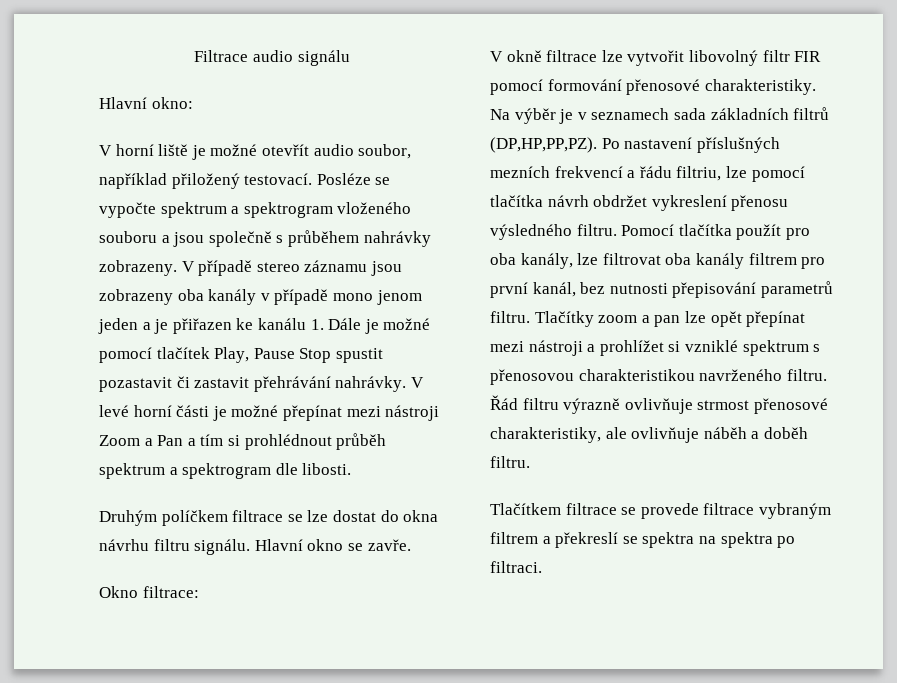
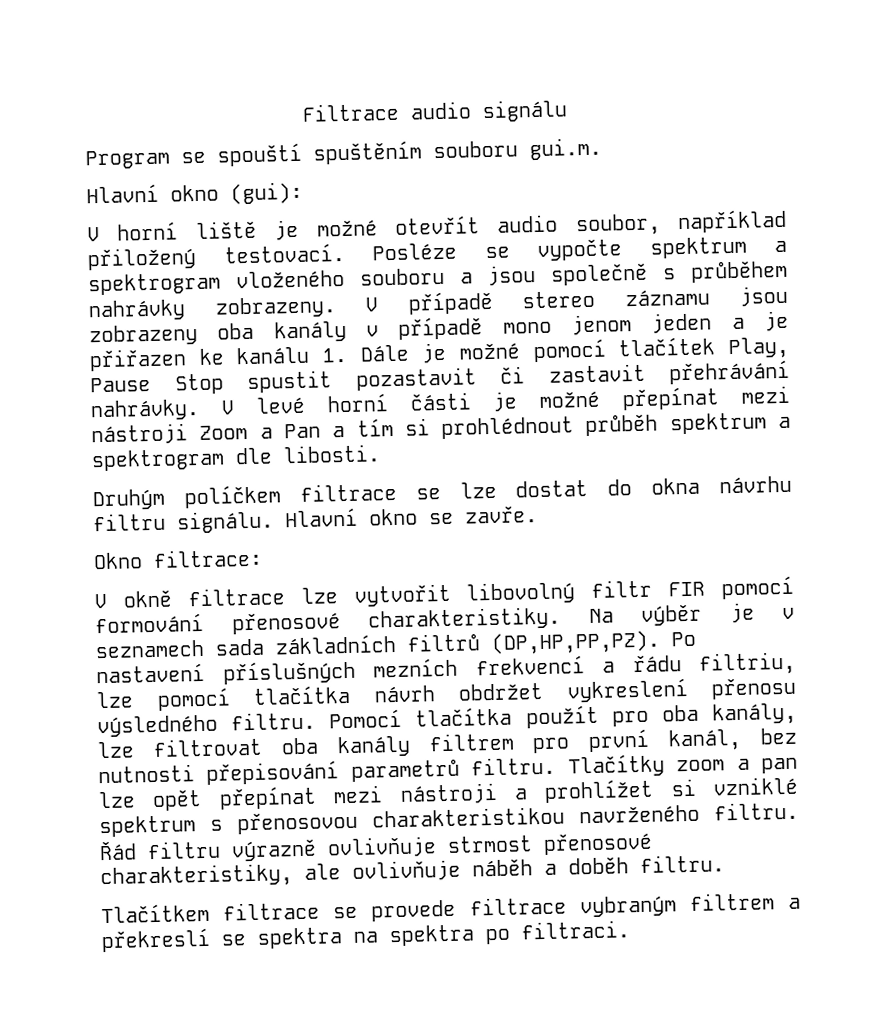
- Hlavní okno:
+ Program se spouští spuštěním souboru gui.m.
+ Hlavní okno (gui):

